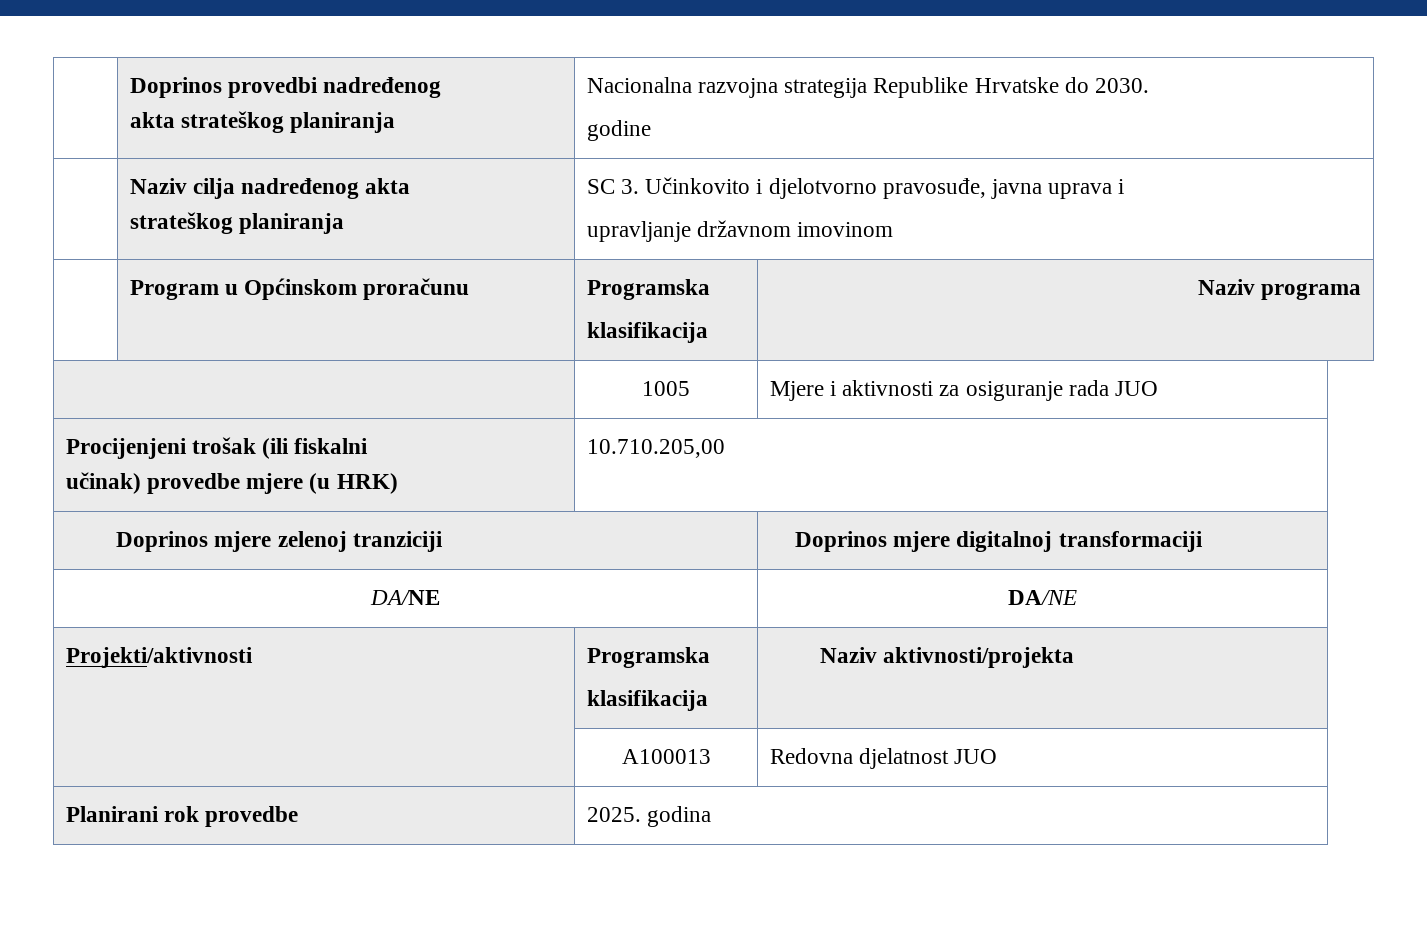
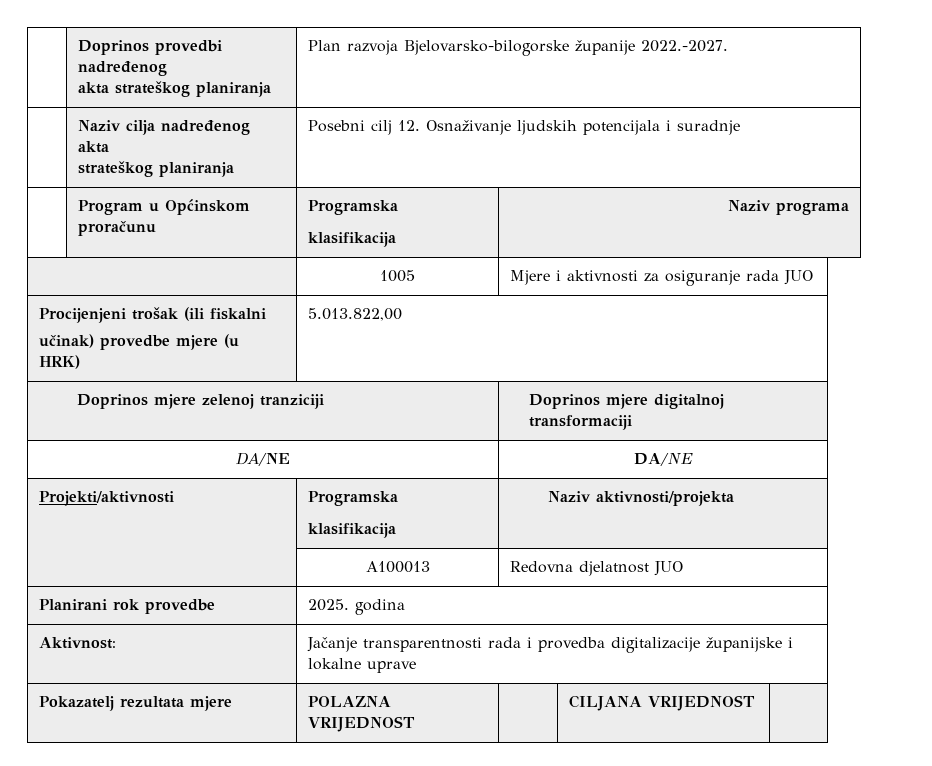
  | Doprinos provedbi nadređenog
- akta strateškog planiranja | Nacionalna razvojna strategija Republike Hrvatske do 2030.
- godine
+ akta strateškog planiranja | Plan razvoja Bjelovarsko-bilogorske županije 2022.-2027.
  | Naziv cilja nadređenog akta
- strateškog planiranja | SC 3. Učinkovito i djelotvorno pravosuđe, javna uprava i
- upravljanje državnom imovinom
+ strateškog planiranja | Posebni cilj 12. Osnaživanje ljudskih potencijala i suradnje
  Procijenjeni trošak (ili fiskalni
- učinak) provedbe mjere (u HRK) | 10.710.205,00
+ učinak) provedbe mjere (u HRK) | 5.013.822,00
+ Aktivnost: | Jačanje transparentnosti rada i provedba digitalizacije županijske i lokalne uprave
+ Pokazatelj rezultata mjere | POLAZNA VRIJEDNOST | | CILJANA VRIJEDNOST |

